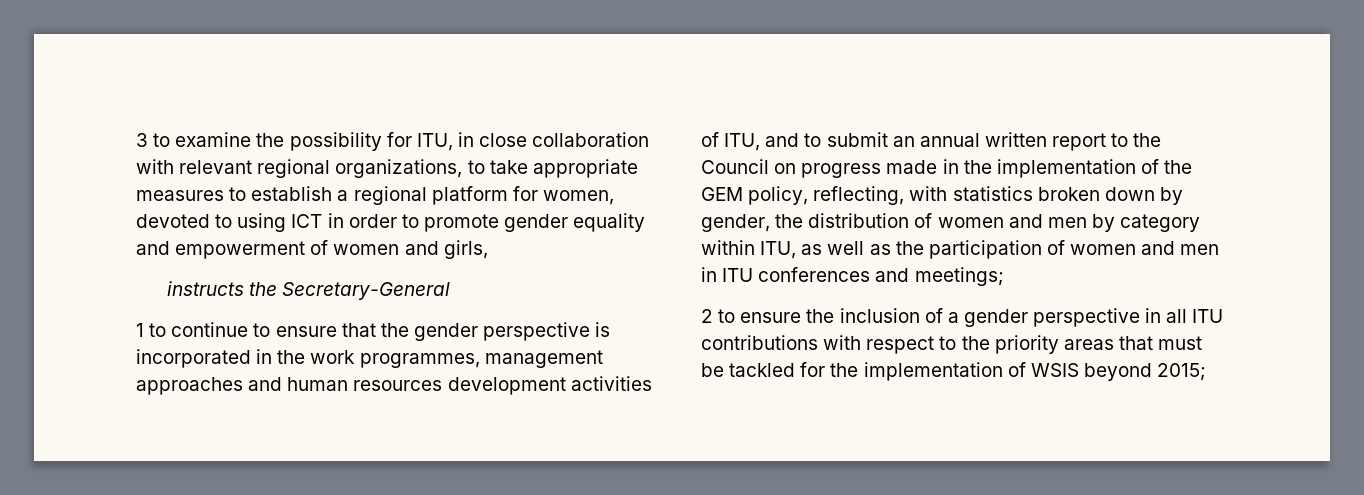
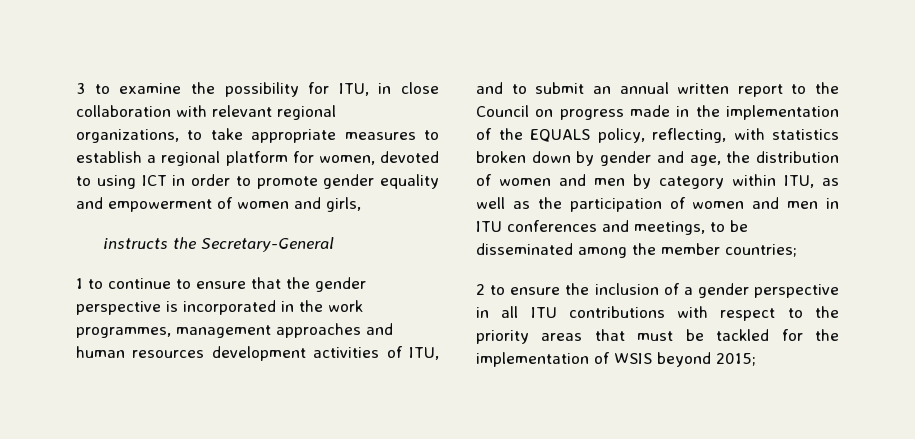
- 1 to continue to ensure that the gender perspective is incorporated in the work programmes, management approaches and human resources development activities of ITU, and to submit an annual written report to the Council on progress made in the implementation of the GEM policy, reflecting, with statistics broken down by gender, the distribution of women and men by category within ITU, as well as the participation of women and men in ITU conferences and meetings;
+ 1 to continue to ensure that the gender perspective is incorporated in the work programmes, management approaches and human resources development activities of ITU, and to submit an annual written report to the Council on progress made in the implementation of the EQUALS policy, reflecting, with statistics broken down by gender and age, the distribution of women and men by category within ITU, as well as the participation of women and men in ITU conferences and meetings, to be disseminated among the member countries;

